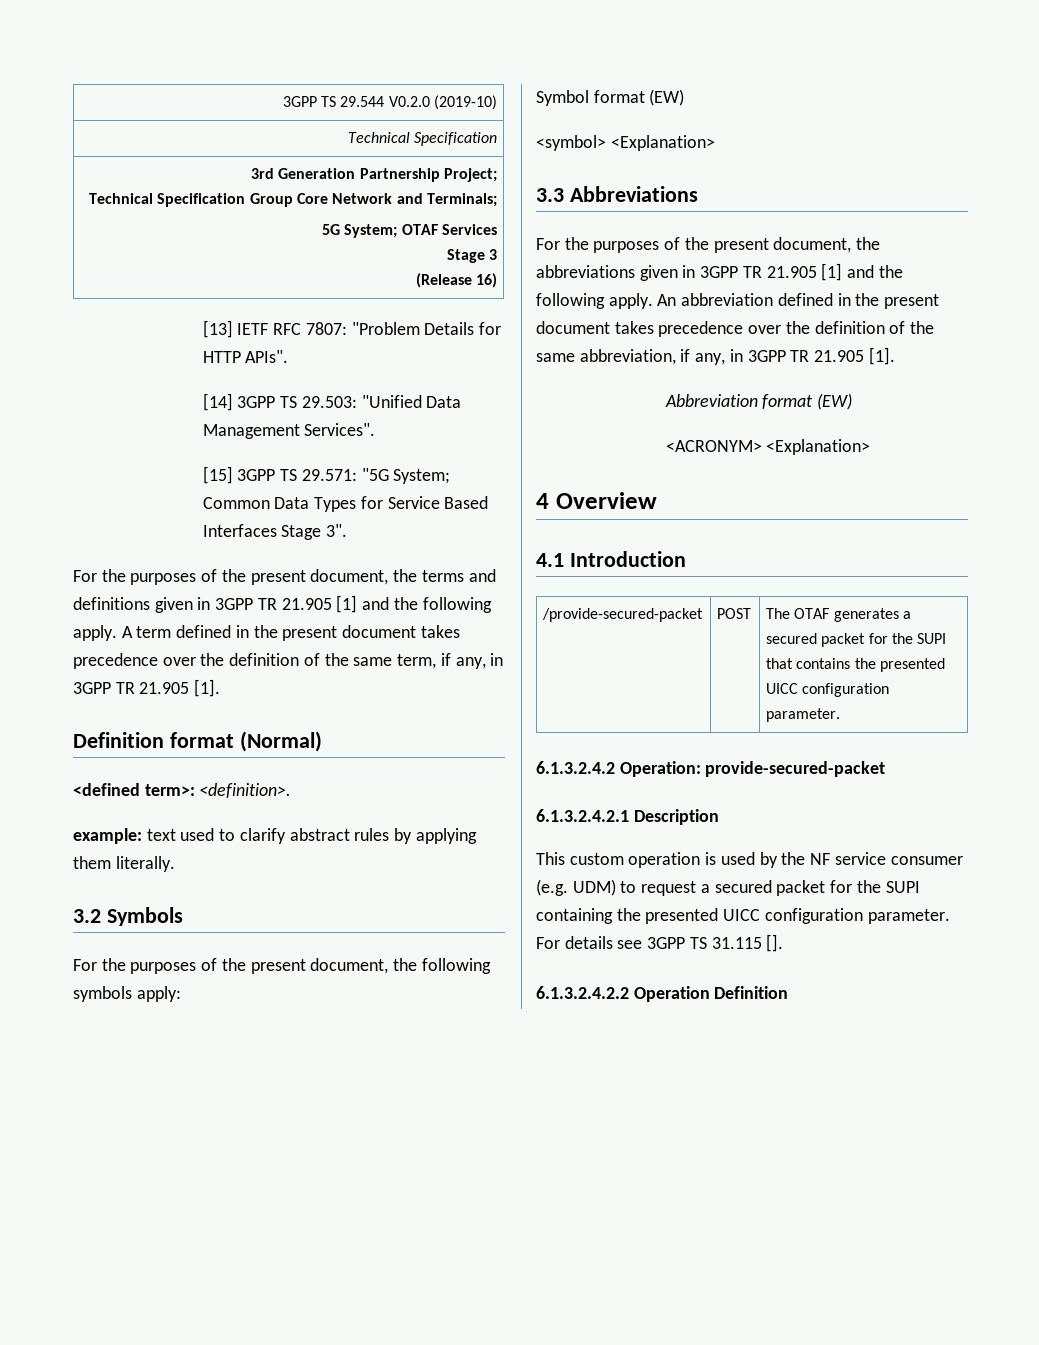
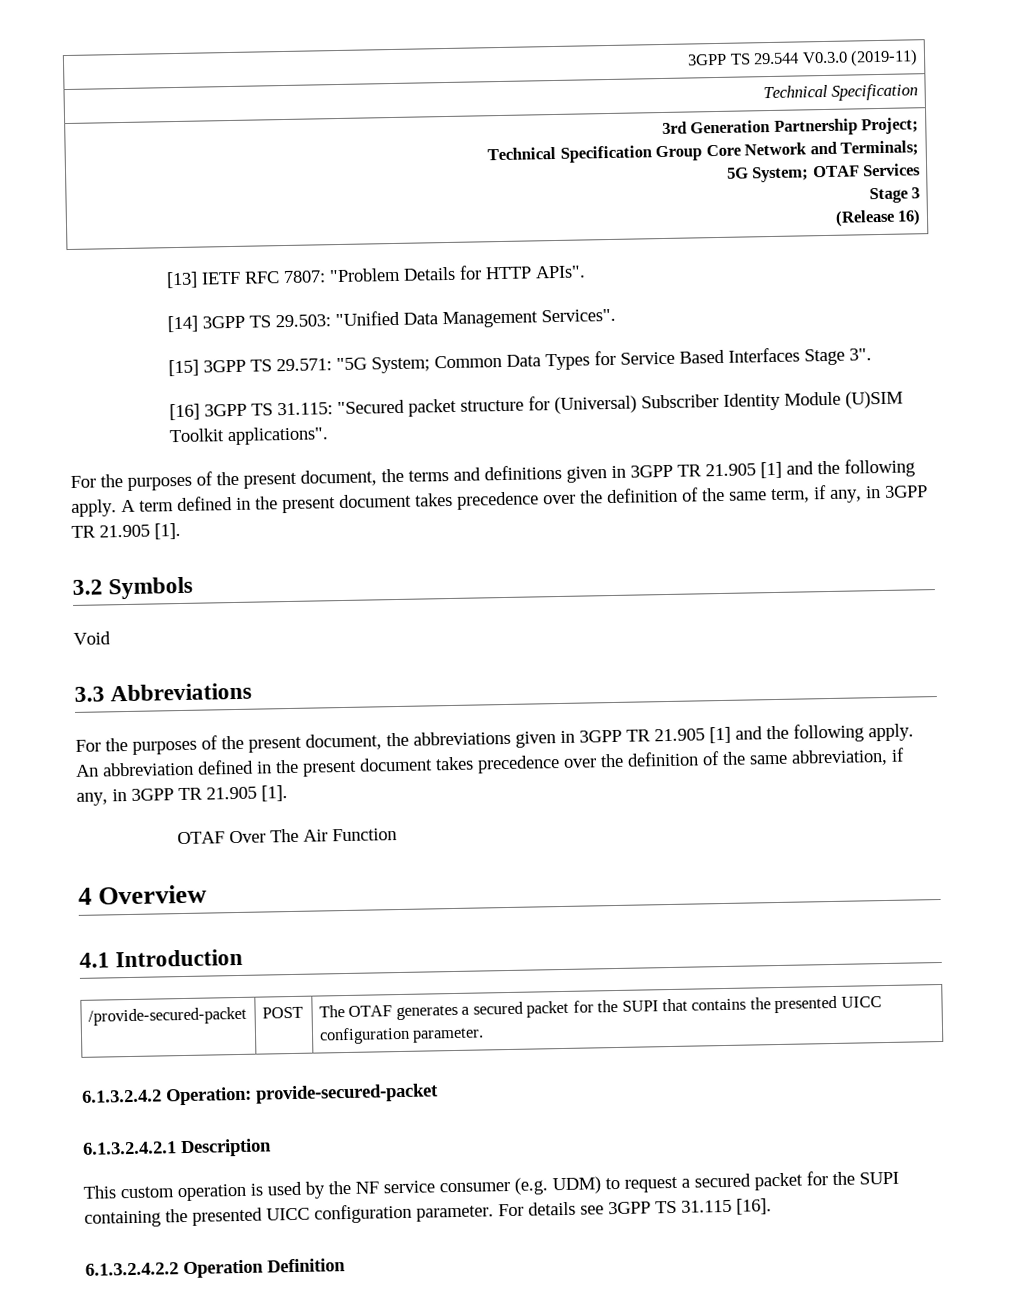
- 3GPP TS 29.544 V0.2.0 (2019-10)
+ 3GPP TS 29.544 V0.3.0 (2019-11)
+ [16] 3GPP TS 31.115: "Secured packet structure for (Universal) Subscriber Identity Module (U)SIM Toolkit applications".
- Definition format (Normal)
- <defined term>: <definition>.
- example: text used to clarify abstract rules by applying them literally.
  3.2 Symbols
- For the purposes of the present document, the following symbols apply:
- Symbol format (EW)
- <symbol> <Explanation>
+ Void
- Abbreviation format (EW)
- <ACRONYM> <Explanation>
+ OTAF Over The Air Function
- For details see 3GPP TS 31.115 [].
+ For details see 3GPP TS 31.115 [16].

